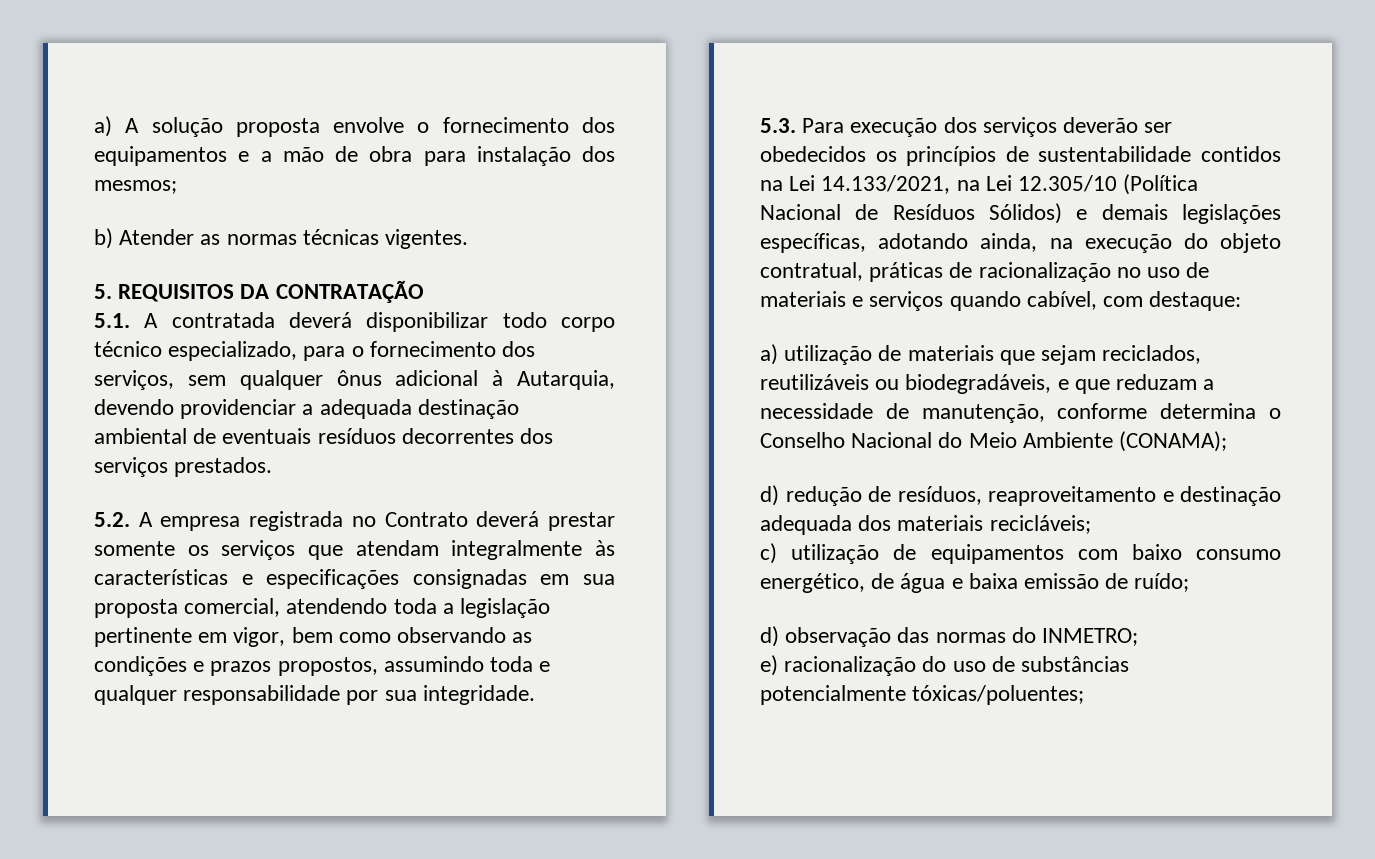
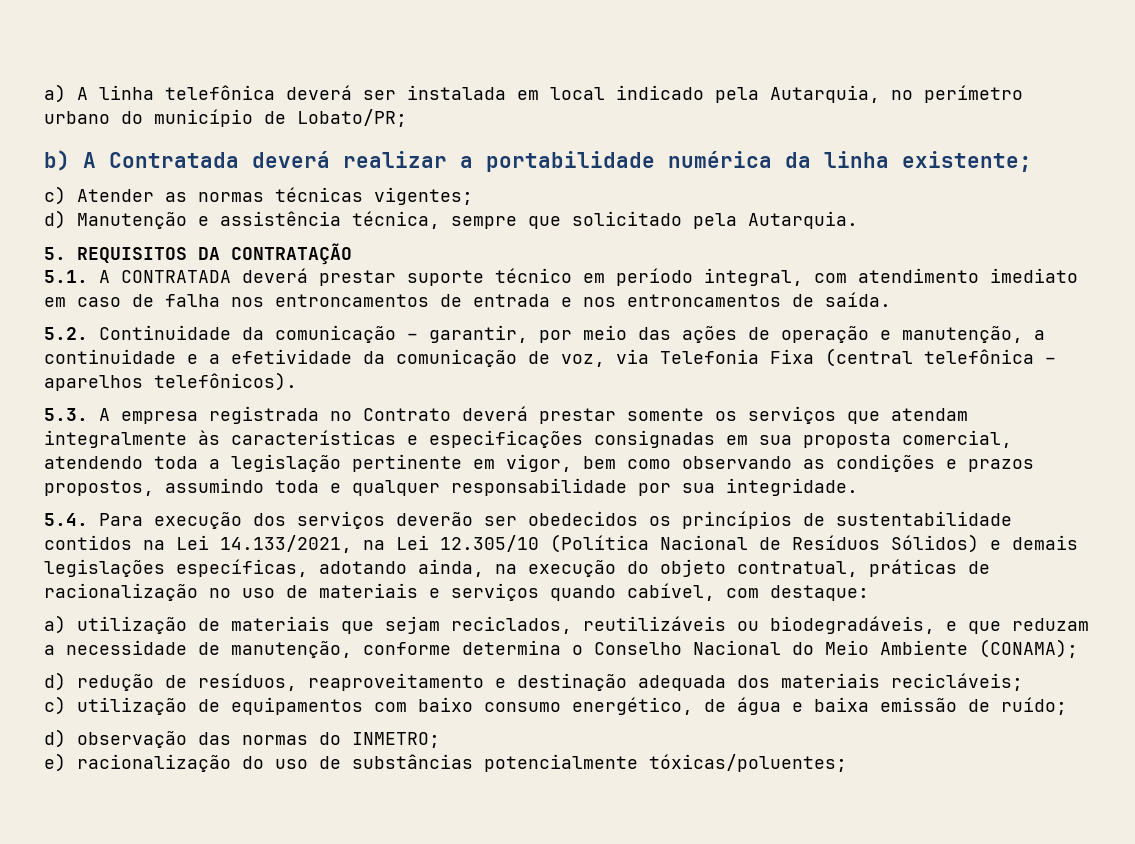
- a) A solução proposta envolve o fornecimento dos equipamentos e a mão de obra para instalação dos mesmos;
- b) Atender as normas técnicas vigentes.
+ a) A linha telefônica deverá ser instalada em local indicado pela Autarquia, no perímetro urbano do município de Lobato/PR;
+ b) A Contratada deverá realizar a portabilidade numérica da linha existente;
+ c) Atender as normas técnicas vigentes;
+ d) Manutenção e assistência técnica, sempre que solicitado pela Autarquia.
- 5.1. A contratada deverá disponibilizar todo corpo técnico especializado, para o fornecimento dos serviços, sem qualquer ônus adicional à Autarquia, devendo providenciar a adequada destinação ambiental de eventuais resíduos decorrentes dos serviços prestados.
- 5.2. A empresa registrada no Contrato deverá prestar somente os serviços que atendam integralmente às características e especificações consignadas em sua proposta comercial, atendendo toda a legislação pertinente em vigor, bem como observando as condições e prazos propostos, assumindo toda e qualquer responsabilidade por sua integridade.
+ 5.1. A CONTRATADA deverá prestar suporte técnico em período integral, com atendimento imediato em caso de falha nos entroncamentos de entrada e nos entroncamentos de saída.
+ 5.2. Continuidade da comunicação – garantir, por meio das ações de operação e manutenção, a continuidade e a efetividade da comunicação de voz, via Telefonia Fixa (central telefônica – aparelhos telefônicos).
+ 5.3. A empresa registrada no Contrato deverá prestar somente os serviços que atendam integralmente às características e especificações consignadas em sua proposta comercial, atendendo toda a legislação pertinente em vigor, bem como observando as condições e prazos propostos, assumindo toda e qualquer responsabilidade por sua integridade.
- 5.3. Para execução dos serviços deverão ser obedecidos os princípios de sustentabilidade contidos na Lei 14.133/2021, na Lei 12.305/10 (Política Nacional de Resíduos Sólidos) e demais legislações específicas, adotando ainda, na execução do objeto contratual, práticas de racionalização no uso de materiais e serviços quando cabível, com destaque:
+ 5.4. Para execução dos serviços deverão ser obedecidos os princípios de sustentabilidade contidos na Lei 14.133/2021, na Lei 12.305/10 (Política Nacional de Resíduos Sólidos) e demais legislações específicas, adotando ainda, na execução do objeto contratual, práticas de racionalização no uso de materiais e serviços quando cabível, com destaque:

